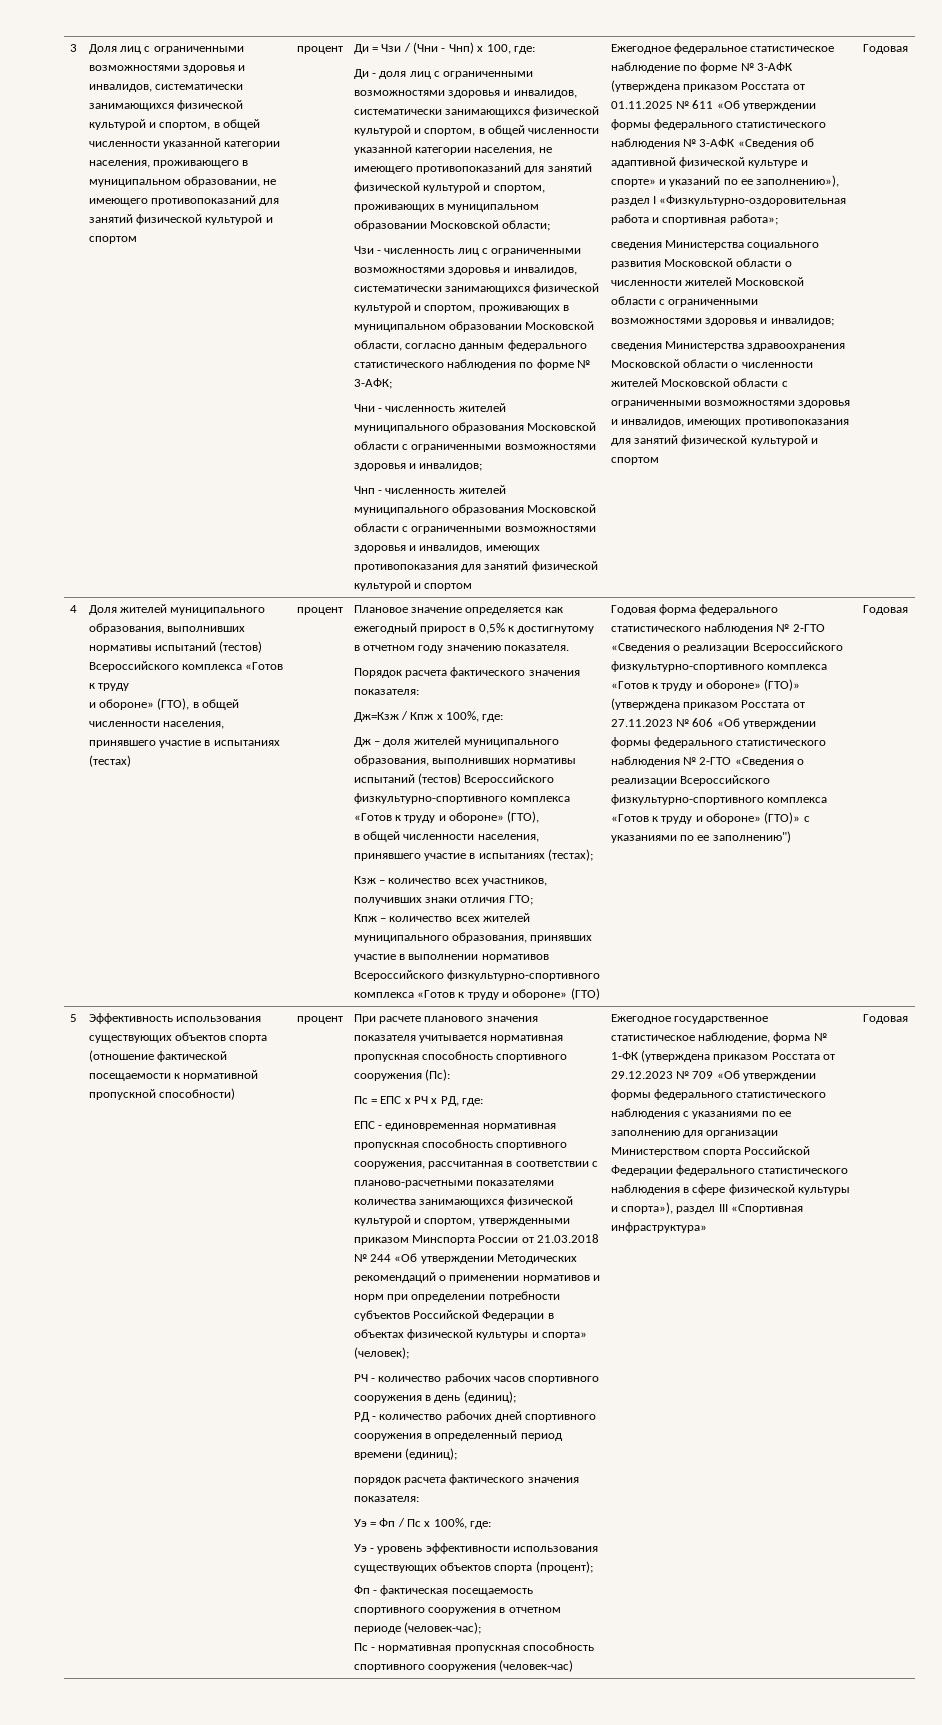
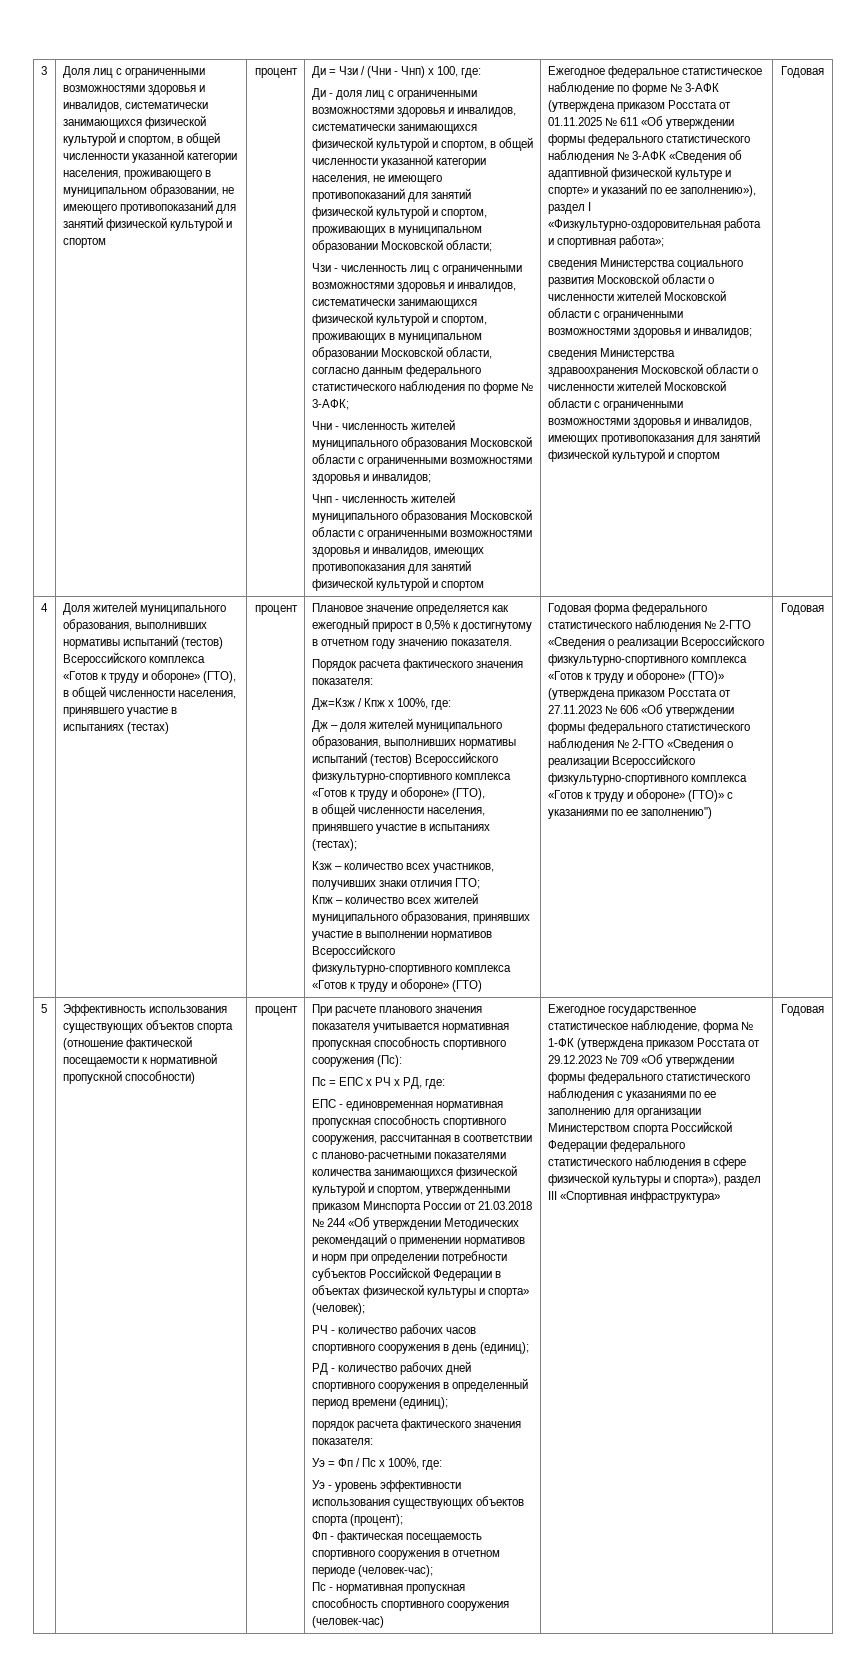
- Доля жителей муниципального образования, выполнивших нормативы испытаний (тестов) Всероссийского комплекса «Готов к труду
- и обороне» (ГТО), в общей численности населения, принявшего участие в испытаниях (тестах)
+ Доля жителей муниципального образования, выполнивших нормативы испытаний (тестов) Всероссийского комплекса «Готов к труду и обороне» (ГТО), в общей численности населения, принявшего участие в испытаниях (тестах)

